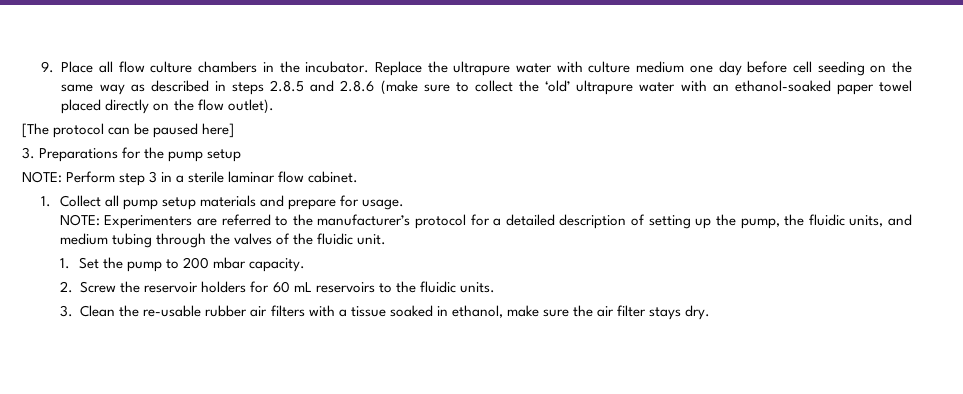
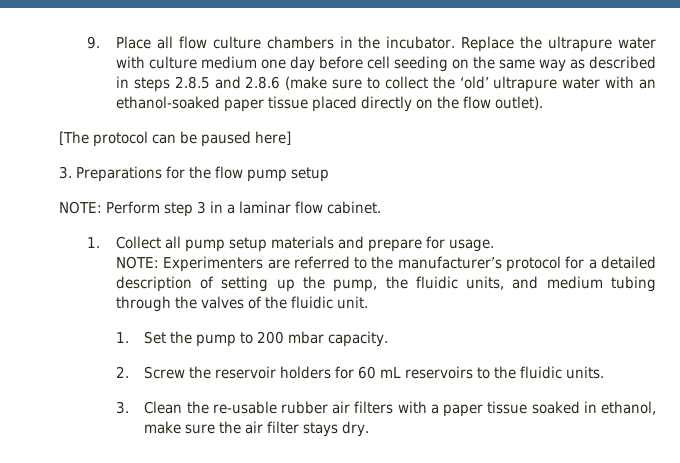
- Replace the ultrapure water with culture medium one day before cell seeding on the same way as described in steps 2.8.5 and 2.8.6 (make sure to collect the ‘old’ ultrapure water with an ethanol-soaked paper towel placed directly on the flow outlet).
+ Replace the ultrapure water with culture medium one day before cell seeding on the same way as described in steps 2.8.5 and 2.8.6 (make sure to collect the ‘old’ ultrapure water with an ethanol-soaked paper tissue placed directly on the flow outlet).
- 3. Preparations for the pump setup
+ 3. Preparations for the flow pump setup
- NOTE: Perform step 3 in a sterile laminar flow cabinet.
+ NOTE: Perform step 3 in a laminar flow cabinet.
- 3. Clean the re-usable rubber air filters with a tissue soaked in ethanol, make sure the air filter stays dry.
+ 3. Clean the re-usable rubber air filters with a paper tissue soaked in ethanol, make sure the air filter stays dry.

